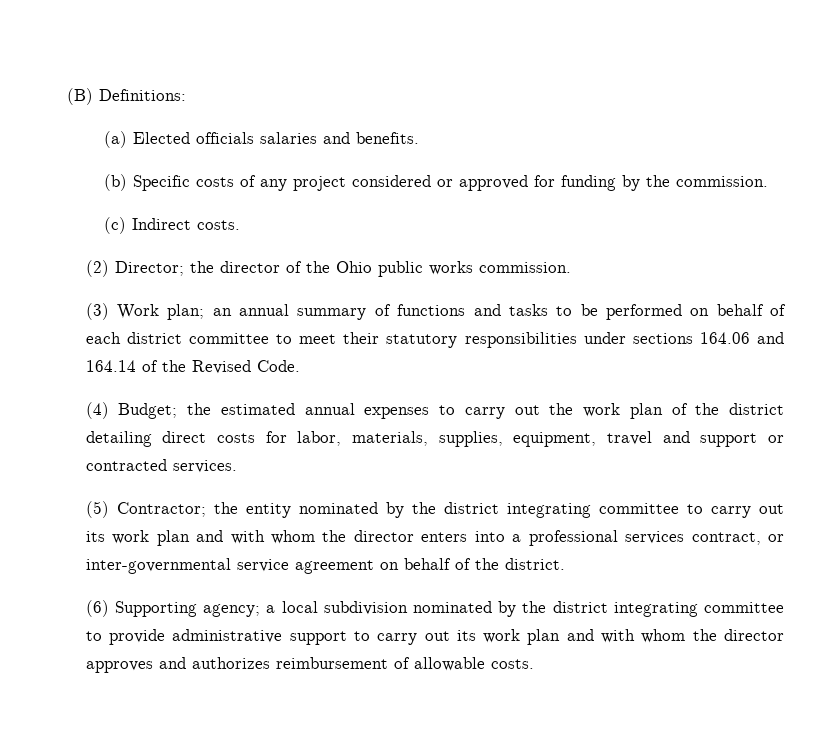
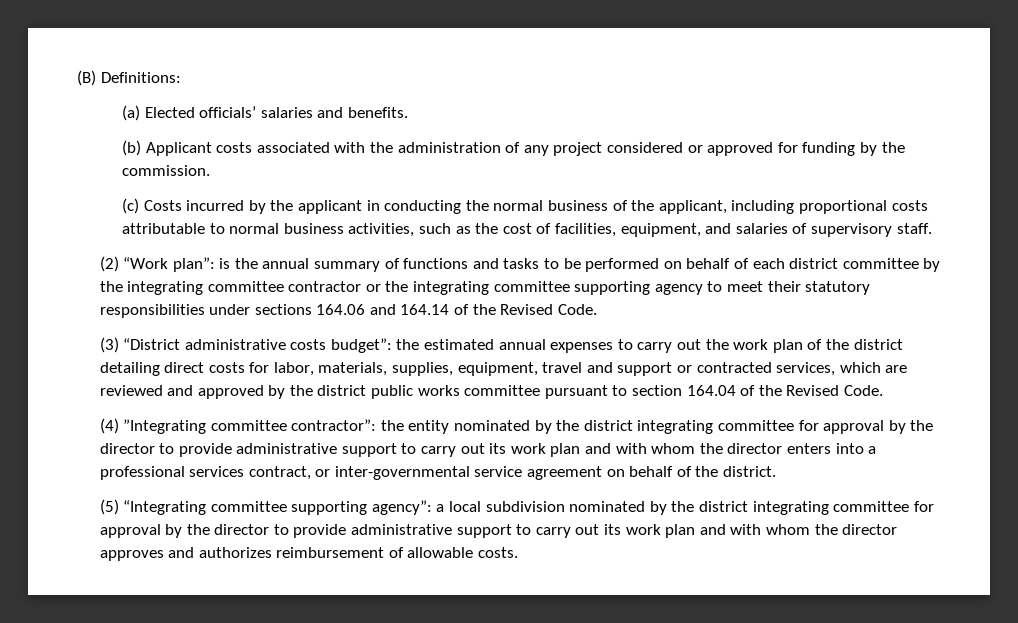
- (a) Elected officials salaries and benefits.
+ (a) Elected officials’ salaries and benefits.
- (b) Specific costs of any project considered or approved for funding by the commission.
+ (b) Applicant costs associated with the administration of any project considered or approved for funding by the commission.
- (c) Indirect costs.
- (2) Director; the director of the Ohio public works commission.
- (3) Work plan; an annual summary of functions and tasks to be performed on behalf of each district committee to meet their statutory responsibilities under sections 164.06 and 164.14 of the Revised Code.
+ (c) Costs incurred by the applicant in conducting the normal business of the applicant, including proportional costs attributable to normal business activities, such as the cost of facilities, equipment, and salaries of supervisory staff.
+ (2) “Work plan”: is the annual summary of functions and tasks to be performed on behalf of each district committee by the integrating committee contractor or the integrating committee supporting agency to meet their statutory responsibilities under sections 164.06 and 164.14 of the Revised Code.
- (4) Budget; the estimated annual expenses to carry out the work plan of the district detailing direct costs for labor, materials, supplies, equipment, travel and support or contracted services.
- (5) Contractor; the entity nominated by the district integrating committee to carry out its work plan and with whom the director enters into a professional services contract, or inter-governmental service agreement on behalf of the district.
+ (3) “District administrative costs budget”: the estimated annual expenses to carry out the work plan of the district detailing direct costs for labor, materials, supplies, equipment, travel and support or contracted services, which are reviewed and approved by the district public works committee pursuant to section 164.04 of the Revised Code.
+ (4) ”Integrating committee contractor”: the entity nominated by the district integrating committee for approval by the director to provide administrative support to carry out its work plan and with whom the director enters into a professional services contract, or inter-governmental service agreement on behalf of the district.
- (6) Supporting agency; a local subdivision nominated by the district integrating committee to provide administrative support to carry out its work plan and with whom the director approves and authorizes reimbursement of allowable costs.
+ (5) “Integrating committee supporting agency”: a local subdivision nominated by the district integrating committee for approval by the director to provide administrative support to carry out its work plan and with whom the director approves and authorizes reimbursement of allowable costs.

